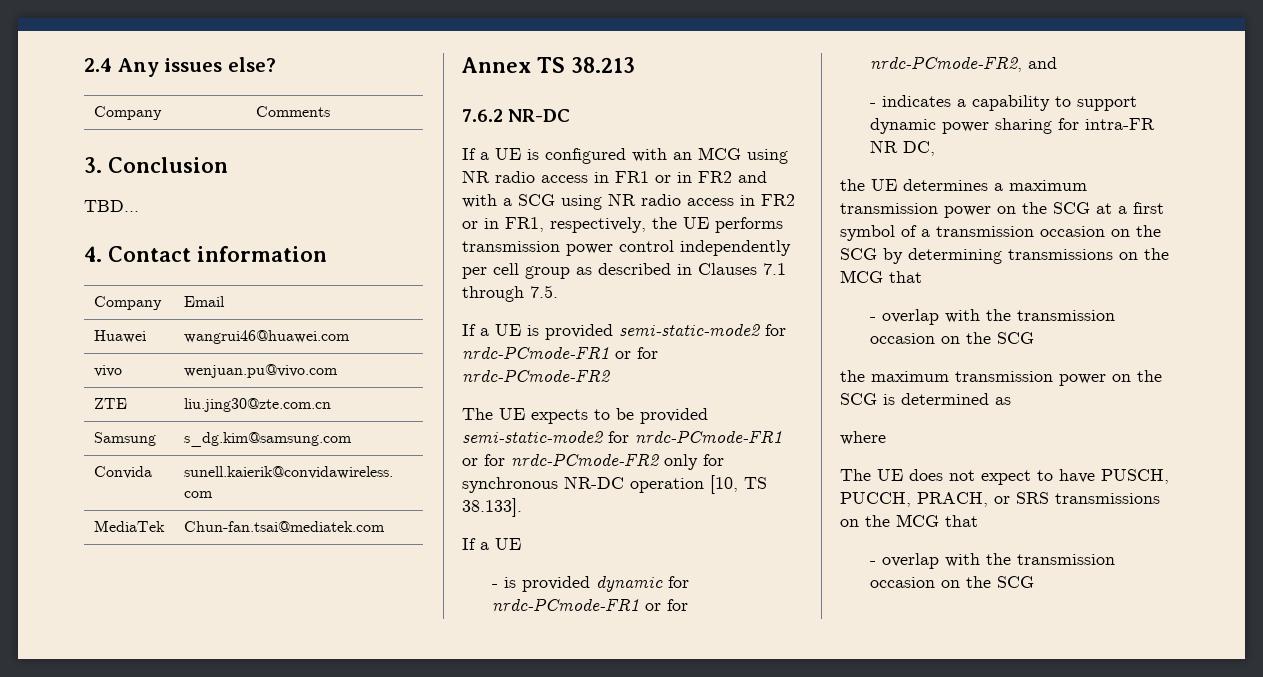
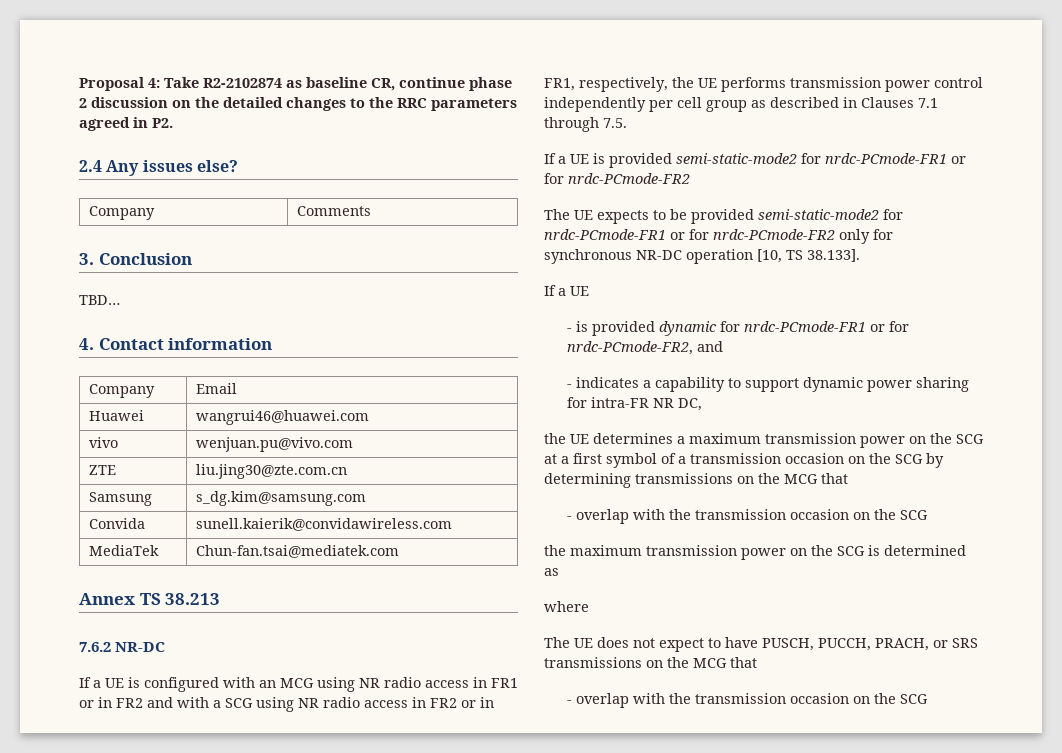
+ Proposal 4: Take R2-2102874 as baseline CR, continue phase 2 discussion on the detailed changes to the RRC parameters agreed in P2.

